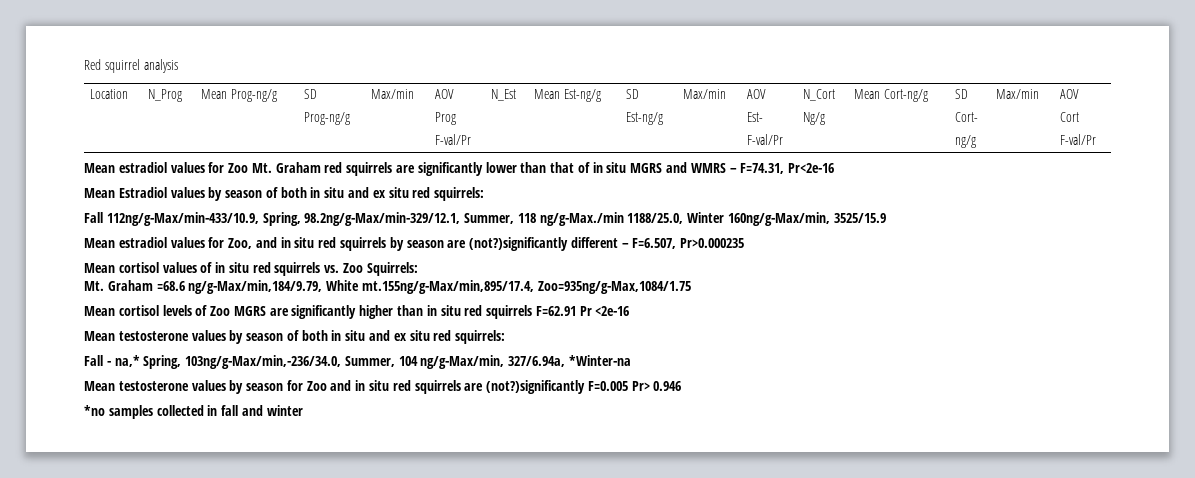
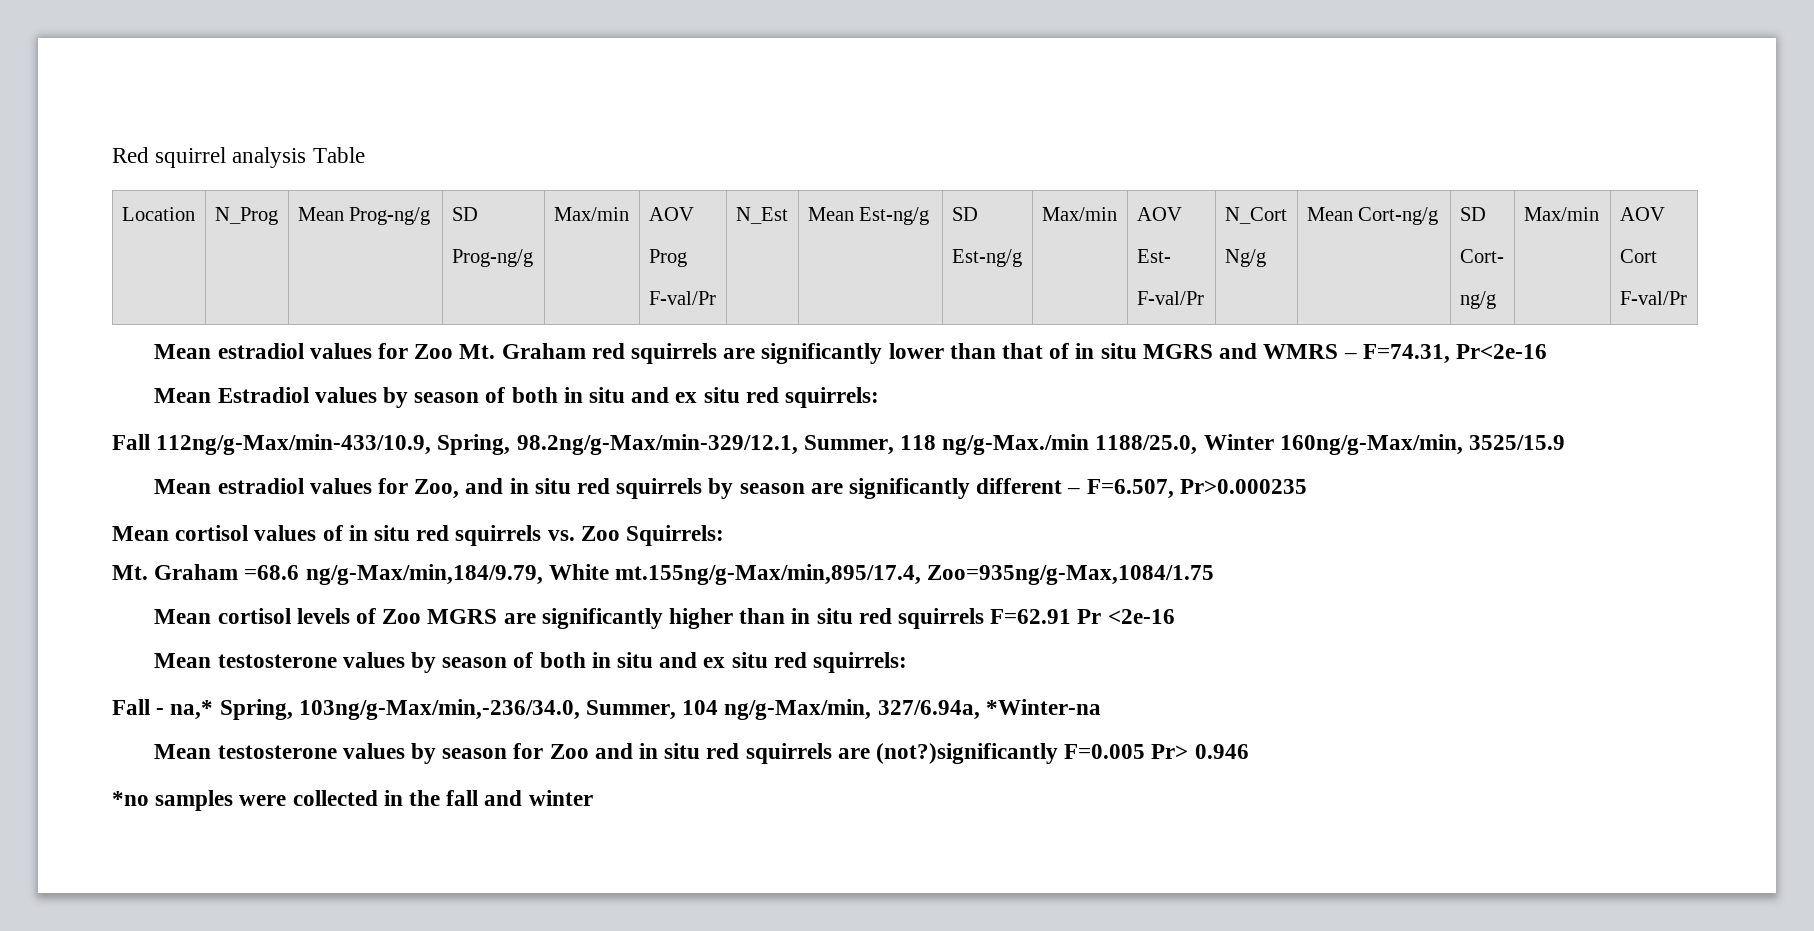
- Red squirrel analysis
+ Red squirrel analysis Table
- Mean estradiol values for Zoo, and in situ red squirrels by season are (not?)significantly different – F=6.507, Pr>0.000235
+ Mean estradiol values for Zoo, and in situ red squirrels by season are significantly different – F=6.507, Pr>0.000235
- *no samples collected in fall and winter
+ *no samples were collected in the fall and winter

